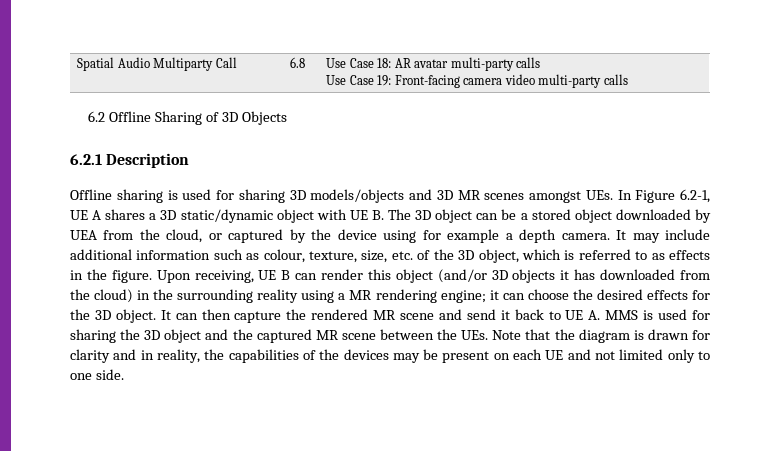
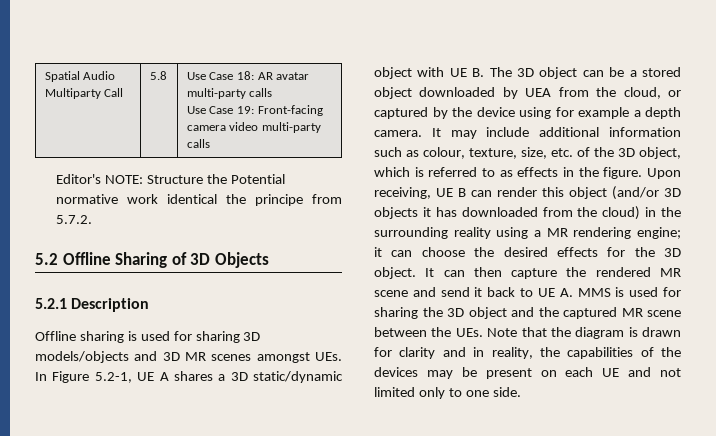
- Spatial Audio Multiparty Call | 6.8 | Use Case 18: AR avatar multi-party calls
+ Spatial Audio Multiparty Call | 5.8 | Use Case 18: AR avatar multi-party calls
- 6.2 Offline Sharing of 3D Objects
+ Editor's NOTE: Structure the Potential normative work identical the principe from 5.7.2.
+ 5.2 Offline Sharing of 3D Objects
- 6.2.1 Description
+ 5.2.1 Description
- Offline sharing is used for sharing 3D models/objects and 3D MR scenes amongst UEs. In Figure 6.2-1, UE A shares a 3D static/dynamic object with UE B. The 3D object can be a stored object downloaded by UEA from the cloud, or captured by the device using for example a depth camera.
+ Offline sharing is used for sharing 3D models/objects and 3D MR scenes amongst UEs. In Figure 5.2-1, UE A shares a 3D static/dynamic object with UE B. The 3D object can be a stored object downloaded by UEA from the cloud, or captured by the device using for example a depth camera.

